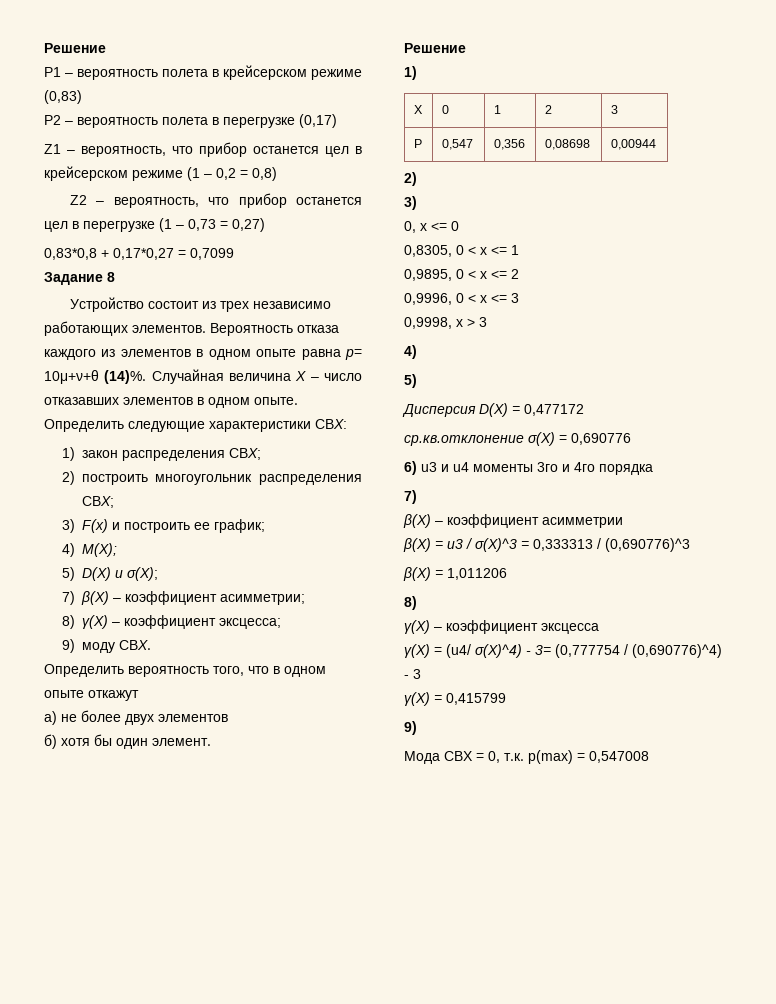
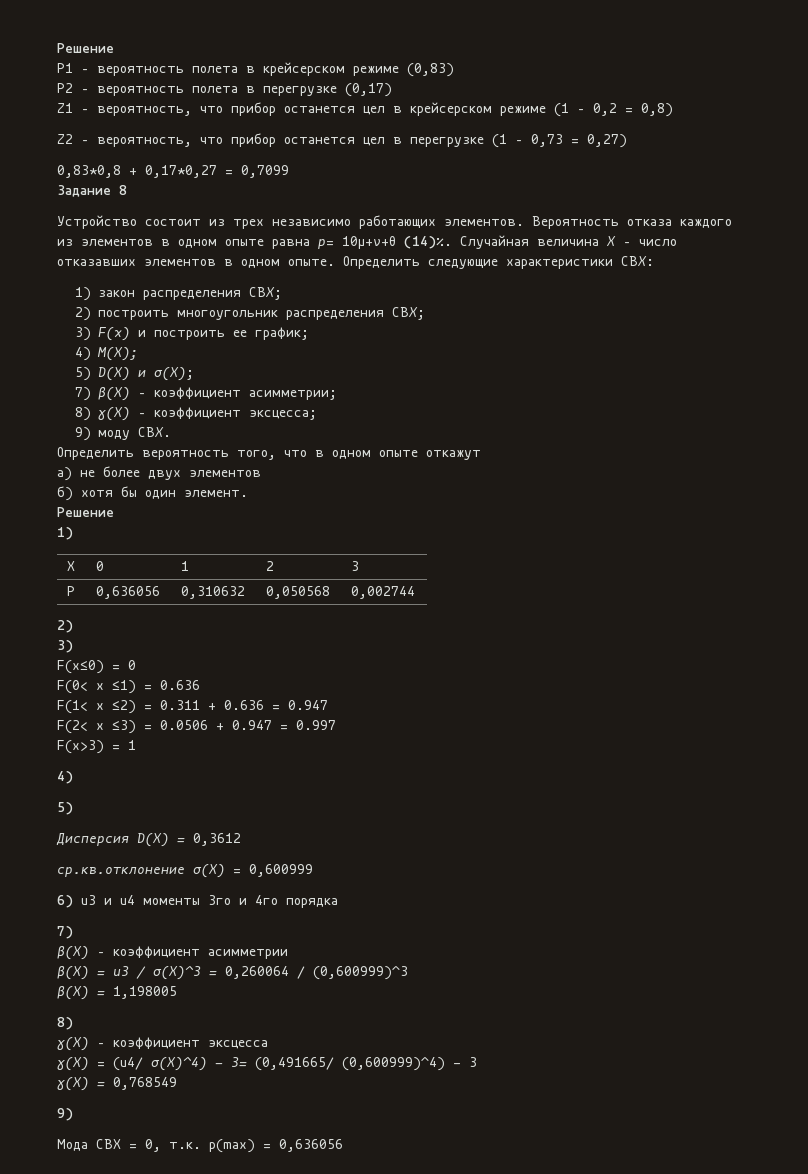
- P | 0,547 | 0,356 | 0,08698 | 0,00944
+ P | 0,636056 | 0,310632 | 0,050568 | 0,002744
  2)
  3)
- 0, x <= 0
- 0,8305, 0 < x <= 1
- 0,9895, 0 < x <= 2
- 0,9996, 0 < x <= 3
- 0,9998, x > 3
+ F(x≤0) = 0
+ F(0< x ≤1) = 0.636
+ F(1< x ≤2) = 0.311 + 0.636 = 0.947
+ F(2< x ≤3) = 0.0506 + 0.947 = 0.997
+ F(x>3) = 1
- Дисперсия D(X) = 0,477172
+ Дисперсия D(X) = 0,3612
- ср.кв.отклонение σ(X) = 0,690776
+ ср.кв.отклонение σ(X) = 0,600999
- β(X) = u3 / σ(X)^3 = 0,333313 / (0,690776)^3
- β(X) = 1,011206
+ β(X) = u3 / σ(X)^3 = 0,260064 / (0,600999)^3
+ β(X) = 1,198005
- γ(X) = (u4/ σ(X)^4) - 3= (0,777754 / (0,690776)^4) - 3
+ γ(X) = (u4/ σ(X)^4) - 3= (0,491665/ (0,600999)^4) - 3
- γ(X) = 0,415799
+ γ(X) = 0,768549
- Мода СВХ = 0, т.к. p(max) = 0,547008
+ Мода СВХ = 0, т.к. p(max) = 0,636056

